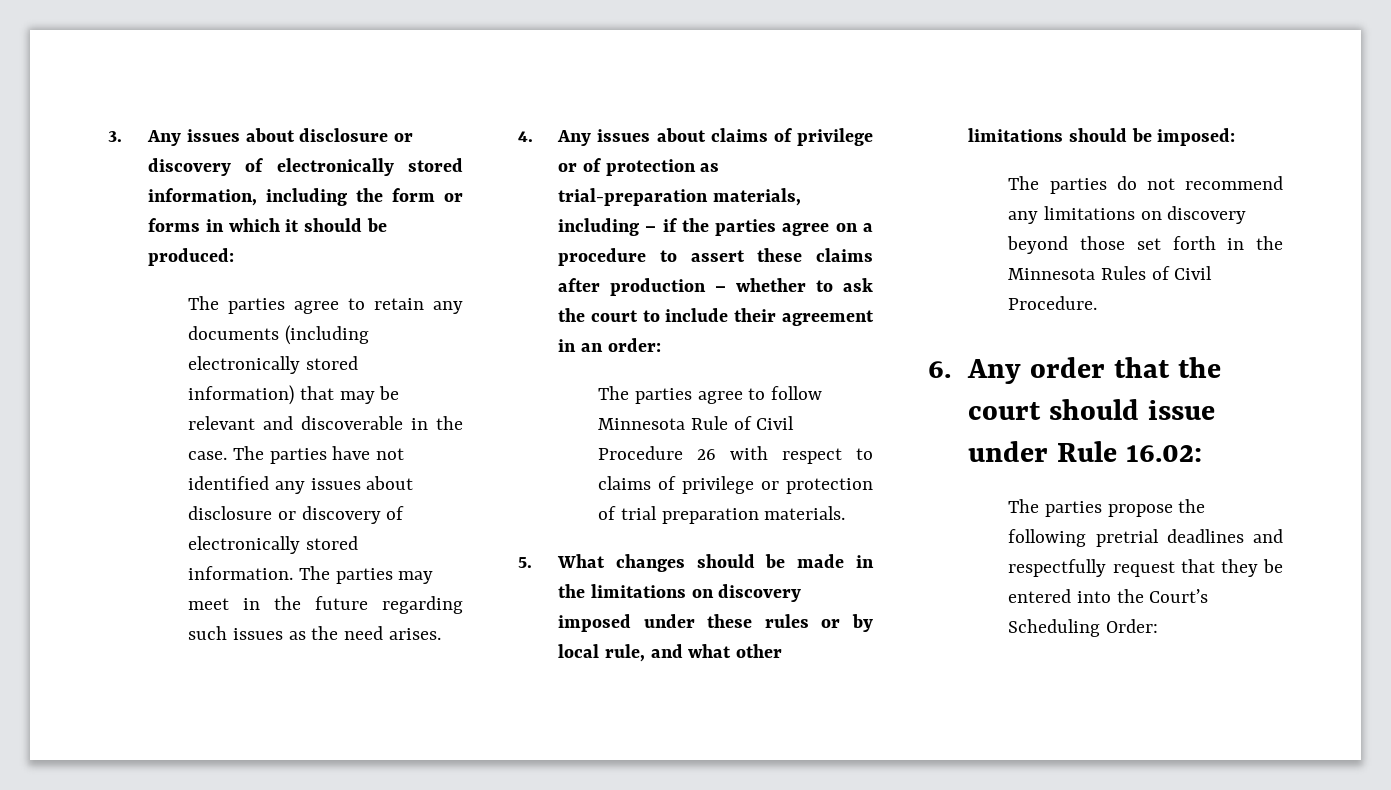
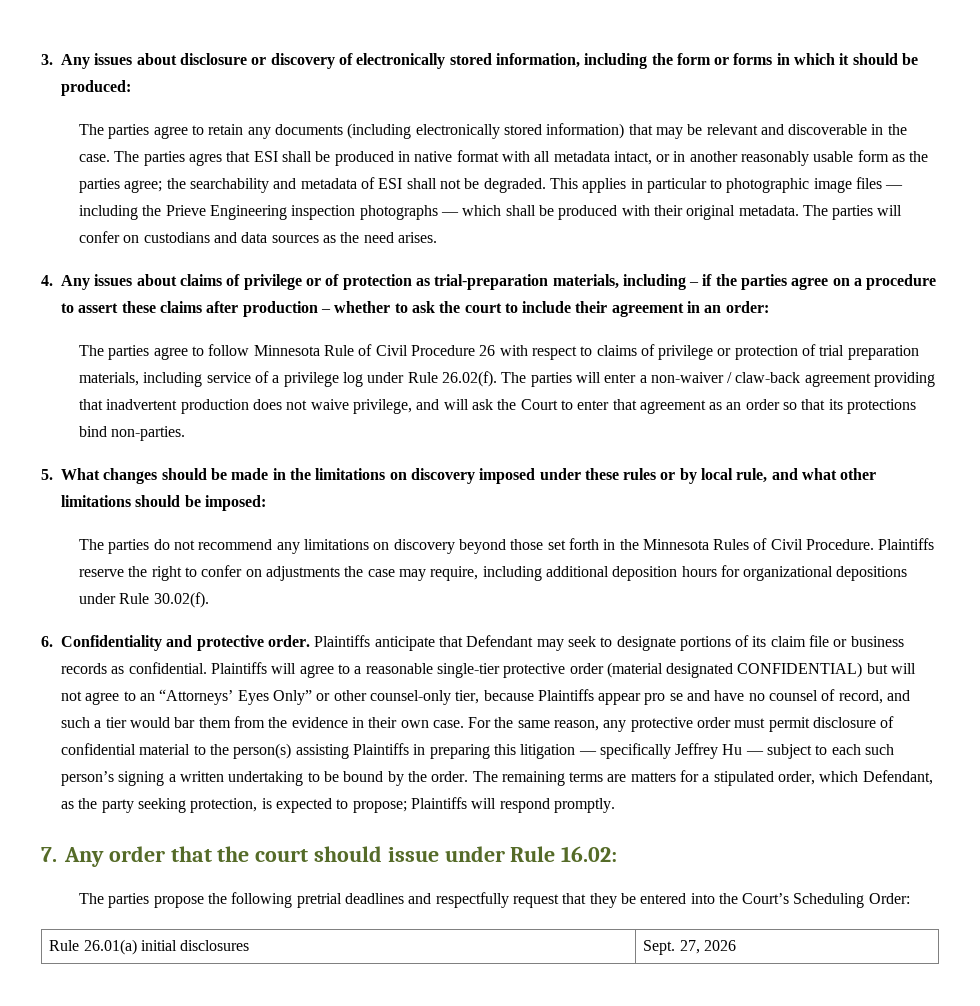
- The parties have not identified any issues about disclosure or discovery of electronically stored information. The parties may meet in the future regarding such issues as the need arises.
+ The parties agres that ESI shall be produced in native format with all metadata intact, or in another reasonably usable form as the parties agree; the searchability and metadata of ESI shall not be degraded. This applies in particular to photographic image files — including the Prieve Engineering inspection photographs — which shall be produced with their original metadata. The parties will confer on custodians and data sources as the need arises.
- The parties agree to follow Minnesota Rule of Civil Procedure 26 with respect to claims of privilege or protection of trial preparation materials.
+ The parties agree to follow Minnesota Rule of Civil Procedure 26 with respect to claims of privilege or protection of trial preparation materials, including service of a privilege log under Rule 26.02(f). The parties will enter a non-waiver / claw-back agreement providing that inadvertent production does not waive privilege, and will ask the Court to enter that agreement as an order so that its protections bind non-parties.
- The parties do not recommend any limitations on discovery beyond those set forth in the Minnesota Rules of Civil Procedure.
- 6. Any order that the court should issue under Rule 16.02:
+ The parties do not recommend any limitations on discovery beyond those set forth in the Minnesota Rules of Civil Procedure. Plaintiffs reserve the right to confer on adjustments the case may require, including additional deposition hours for organizational depositions under Rule 30.02(f).
+ 6. Confidentiality and protective order. Plaintiffs anticipate that Defendant may seek to designate portions of its claim file or business records as confidential. Plaintiffs will agree to a reasonable single-tier protective order (material designated CONFIDENTIAL) but will not agree to an “Attorneys’ Eyes Only” or other counsel-only tier, because Plaintiffs appear pro se and have no counsel of record, and such a tier would bar them from the evidence in their own case. For the same reason, any protective order must permit disclosure of confidential material to the person(s) assisting Plaintiffs in preparing this litigation — specifically Jeffrey Hu — subject to each such person’s signing a written undertaking to be bound by the order. The remaining terms are matters for a stipulated order, which Defendant, as the party seeking protection, is expected to propose; Plaintiffs will respond promptly.
+ 7. Any order that the court should issue under Rule 16.02:
+ Rule 26.01(a) initial disclosures | Sept. 27, 2026

